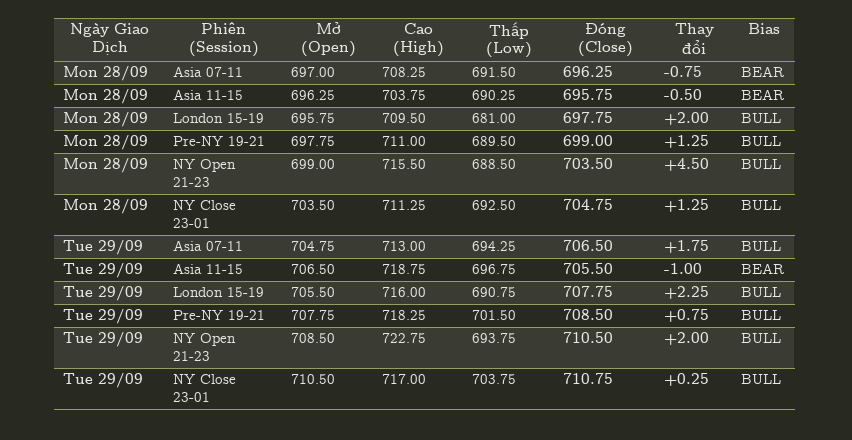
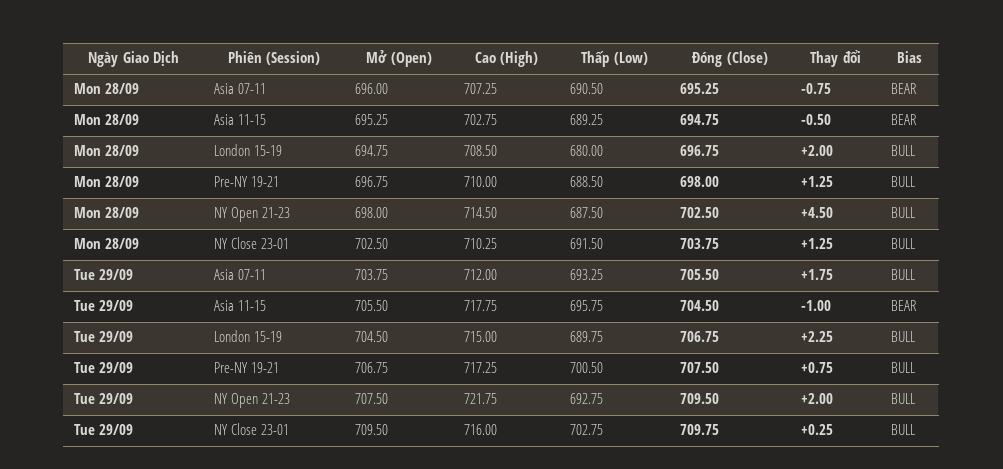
- Mon 28/09 | Asia 07-11 | 697.00 | 708.25 | 691.50 | 696.25 | -0.75 | BEAR
+ Mon 28/09 | Asia 07-11 | 696.00 | 707.25 | 690.50 | 695.25 | -0.75 | BEAR
- Mon 28/09 | Asia 11-15 | 696.25 | 703.75 | 690.25 | 695.75 | -0.50 | BEAR
+ Mon 28/09 | Asia 11-15 | 695.25 | 702.75 | 689.25 | 694.75 | -0.50 | BEAR
- Mon 28/09 | London 15-19 | 695.75 | 709.50 | 681.00 | 697.75 | +2.00 | BULL
+ Mon 28/09 | London 15-19 | 694.75 | 708.50 | 680.00 | 696.75 | +2.00 | BULL
- Mon 28/09 | Pre-NY 19-21 | 697.75 | 711.00 | 689.50 | 699.00 | +1.25 | BULL
+ Mon 28/09 | Pre-NY 19-21 | 696.75 | 710.00 | 688.50 | 698.00 | +1.25 | BULL
- Mon 28/09 | NY Open 21-23 | 699.00 | 715.50 | 688.50 | 703.50 | +4.50 | BULL
+ Mon 28/09 | NY Open 21-23 | 698.00 | 714.50 | 687.50 | 702.50 | +4.50 | BULL
- Mon 28/09 | NY Close 23-01 | 703.50 | 711.25 | 692.50 | 704.75 | +1.25 | BULL
+ Mon 28/09 | NY Close 23-01 | 702.50 | 710.25 | 691.50 | 703.75 | +1.25 | BULL
- Tue 29/09 | Asia 07-11 | 704.75 | 713.00 | 694.25 | 706.50 | +1.75 | BULL
+ Tue 29/09 | Asia 07-11 | 703.75 | 712.00 | 693.25 | 705.50 | +1.75 | BULL
- Tue 29/09 | Asia 11-15 | 706.50 | 718.75 | 696.75 | 705.50 | -1.00 | BEAR
+ Tue 29/09 | Asia 11-15 | 705.50 | 717.75 | 695.75 | 704.50 | -1.00 | BEAR
- Tue 29/09 | London 15-19 | 705.50 | 716.00 | 690.75 | 707.75 | +2.25 | BULL
+ Tue 29/09 | London 15-19 | 704.50 | 715.00 | 689.75 | 706.75 | +2.25 | BULL
- Tue 29/09 | Pre-NY 19-21 | 707.75 | 718.25 | 701.50 | 708.50 | +0.75 | BULL
+ Tue 29/09 | Pre-NY 19-21 | 706.75 | 717.25 | 700.50 | 707.50 | +0.75 | BULL
- Tue 29/09 | NY Open 21-23 | 708.50 | 722.75 | 693.75 | 710.50 | +2.00 | BULL
+ Tue 29/09 | NY Open 21-23 | 707.50 | 721.75 | 692.75 | 709.50 | +2.00 | BULL
- Tue 29/09 | NY Close 23-01 | 710.50 | 717.00 | 703.75 | 710.75 | +0.25 | BULL
+ Tue 29/09 | NY Close 23-01 | 709.50 | 716.00 | 702.75 | 709.75 | +0.25 | BULL

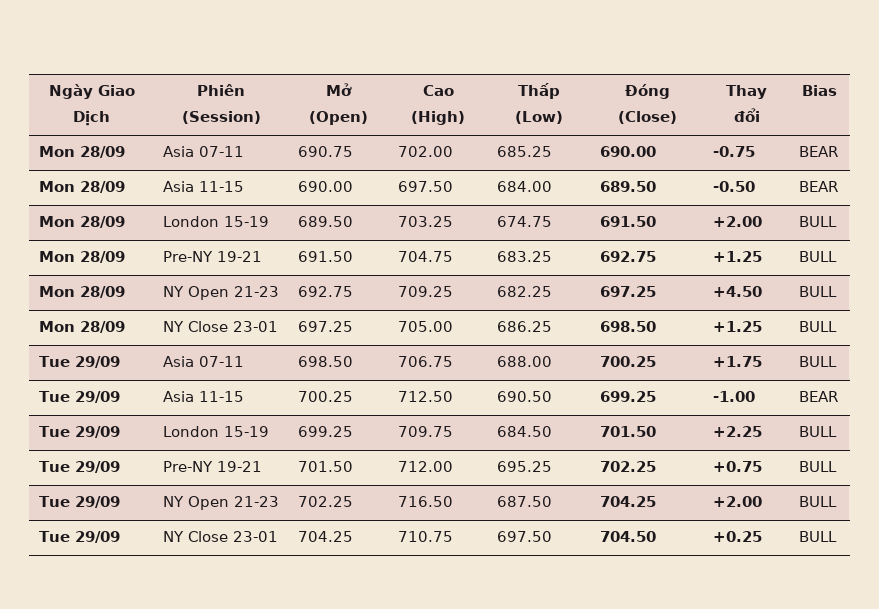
- Mon 28/09 | Asia 07-11 | 696.00 | 707.25 | 690.50 | 695.25 | -0.75 | BEAR
+ Mon 28/09 | Asia 07-11 | 690.75 | 702.00 | 685.25 | 690.00 | -0.75 | BEAR
- Mon 28/09 | Asia 11-15 | 695.25 | 702.75 | 689.25 | 694.75 | -0.50 | BEAR
+ Mon 28/09 | Asia 11-15 | 690.00 | 697.50 | 684.00 | 689.50 | -0.50 | BEAR
- Mon 28/09 | London 15-19 | 694.75 | 708.50 | 680.00 | 696.75 | +2.00 | BULL
+ Mon 28/09 | London 15-19 | 689.50 | 703.25 | 674.75 | 691.50 | +2.00 | BULL
- Mon 28/09 | Pre-NY 19-21 | 696.75 | 710.00 | 688.50 | 698.00 | +1.25 | BULL
+ Mon 28/09 | Pre-NY 19-21 | 691.50 | 704.75 | 683.25 | 692.75 | +1.25 | BULL
- Mon 28/09 | NY Open 21-23 | 698.00 | 714.50 | 687.50 | 702.50 | +4.50 | BULL
+ Mon 28/09 | NY Open 21-23 | 692.75 | 709.25 | 682.25 | 697.25 | +4.50 | BULL
- Mon 28/09 | NY Close 23-01 | 702.50 | 710.25 | 691.50 | 703.75 | +1.25 | BULL
+ Mon 28/09 | NY Close 23-01 | 697.25 | 705.00 | 686.25 | 698.50 | +1.25 | BULL
- Tue 29/09 | Asia 07-11 | 703.75 | 712.00 | 693.25 | 705.50 | +1.75 | BULL
+ Tue 29/09 | Asia 07-11 | 698.50 | 706.75 | 688.00 | 700.25 | +1.75 | BULL
- Tue 29/09 | Asia 11-15 | 705.50 | 717.75 | 695.75 | 704.50 | -1.00 | BEAR
+ Tue 29/09 | Asia 11-15 | 700.25 | 712.50 | 690.50 | 699.25 | -1.00 | BEAR
- Tue 29/09 | London 15-19 | 704.50 | 715.00 | 689.75 | 706.75 | +2.25 | BULL
+ Tue 29/09 | London 15-19 | 699.25 | 709.75 | 684.50 | 701.50 | +2.25 | BULL
- Tue 29/09 | Pre-NY 19-21 | 706.75 | 717.25 | 700.50 | 707.50 | +0.75 | BULL
+ Tue 29/09 | Pre-NY 19-21 | 701.50 | 712.00 | 695.25 | 702.25 | +0.75 | BULL
- Tue 29/09 | NY Open 21-23 | 707.50 | 721.75 | 692.75 | 709.50 | +2.00 | BULL
+ Tue 29/09 | NY Open 21-23 | 702.25 | 716.50 | 687.50 | 704.25 | +2.00 | BULL
- Tue 29/09 | NY Close 23-01 | 709.50 | 716.00 | 702.75 | 709.75 | +0.25 | BULL
+ Tue 29/09 | NY Close 23-01 | 704.25 | 710.75 | 697.50 | 704.50 | +0.25 | BULL

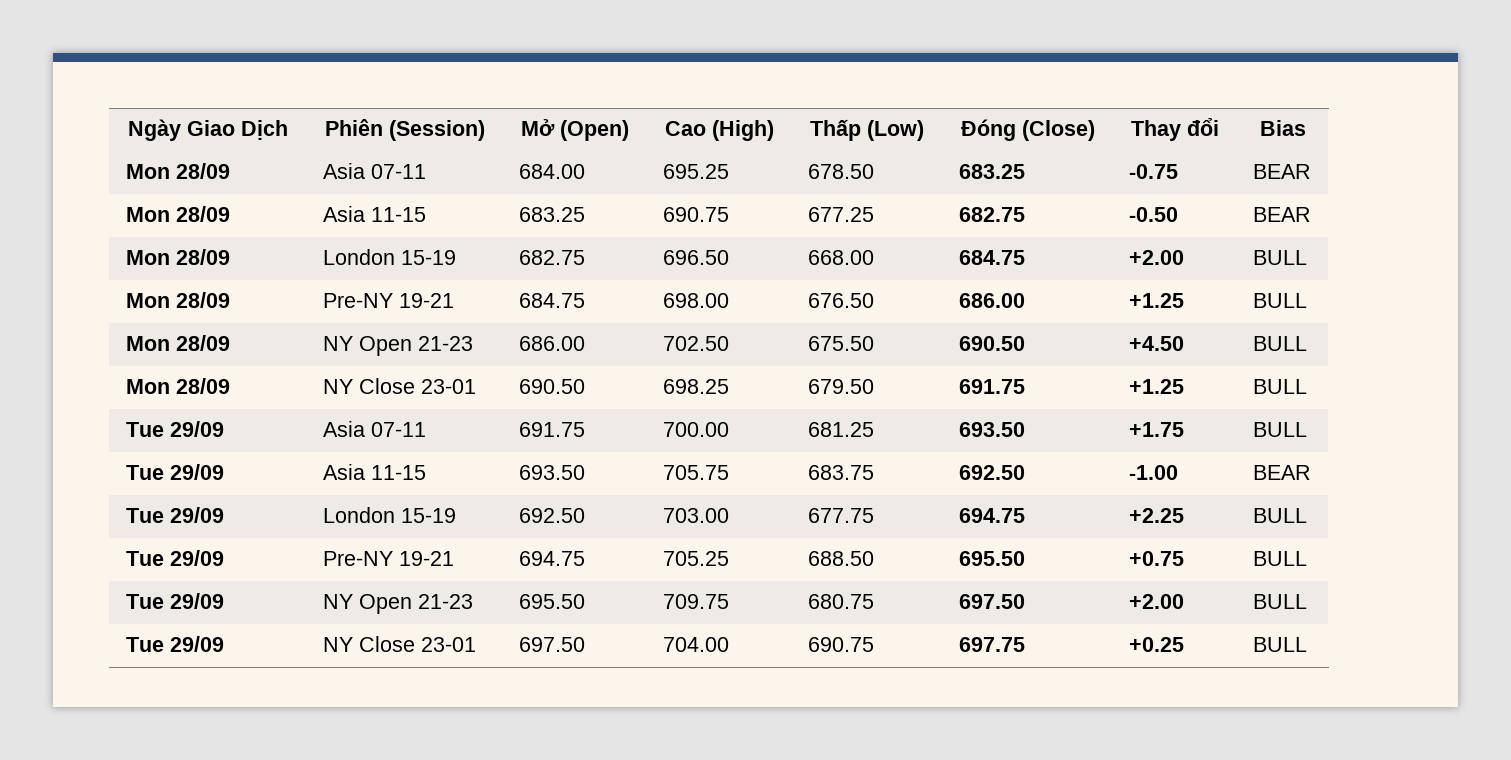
- Mon 28/09 | Asia 07-11 | 690.75 | 702.00 | 685.25 | 690.00 | -0.75 | BEAR
+ Mon 28/09 | Asia 07-11 | 684.00 | 695.25 | 678.50 | 683.25 | -0.75 | BEAR
- Mon 28/09 | Asia 11-15 | 690.00 | 697.50 | 684.00 | 689.50 | -0.50 | BEAR
+ Mon 28/09 | Asia 11-15 | 683.25 | 690.75 | 677.25 | 682.75 | -0.50 | BEAR
- Mon 28/09 | London 15-19 | 689.50 | 703.25 | 674.75 | 691.50 | +2.00 | BULL
+ Mon 28/09 | London 15-19 | 682.75 | 696.50 | 668.00 | 684.75 | +2.00 | BULL
- Mon 28/09 | Pre-NY 19-21 | 691.50 | 704.75 | 683.25 | 692.75 | +1.25 | BULL
+ Mon 28/09 | Pre-NY 19-21 | 684.75 | 698.00 | 676.50 | 686.00 | +1.25 | BULL
- Mon 28/09 | NY Open 21-23 | 692.75 | 709.25 | 682.25 | 697.25 | +4.50 | BULL
+ Mon 28/09 | NY Open 21-23 | 686.00 | 702.50 | 675.50 | 690.50 | +4.50 | BULL
- Mon 28/09 | NY Close 23-01 | 697.25 | 705.00 | 686.25 | 698.50 | +1.25 | BULL
+ Mon 28/09 | NY Close 23-01 | 690.50 | 698.25 | 679.50 | 691.75 | +1.25 | BULL
- Tue 29/09 | Asia 07-11 | 698.50 | 706.75 | 688.00 | 700.25 | +1.75 | BULL
+ Tue 29/09 | Asia 07-11 | 691.75 | 700.00 | 681.25 | 693.50 | +1.75 | BULL
- Tue 29/09 | Asia 11-15 | 700.25 | 712.50 | 690.50 | 699.25 | -1.00 | BEAR
+ Tue 29/09 | Asia 11-15 | 693.50 | 705.75 | 683.75 | 692.50 | -1.00 | BEAR
- Tue 29/09 | London 15-19 | 699.25 | 709.75 | 684.50 | 701.50 | +2.25 | BULL
+ Tue 29/09 | London 15-19 | 692.50 | 703.00 | 677.75 | 694.75 | +2.25 | BULL
- Tue 29/09 | Pre-NY 19-21 | 701.50 | 712.00 | 695.25 | 702.25 | +0.75 | BULL
+ Tue 29/09 | Pre-NY 19-21 | 694.75 | 705.25 | 688.50 | 695.50 | +0.75 | BULL
- Tue 29/09 | NY Open 21-23 | 702.25 | 716.50 | 687.50 | 704.25 | +2.00 | BULL
+ Tue 29/09 | NY Open 21-23 | 695.50 | 709.75 | 680.75 | 697.50 | +2.00 | BULL
- Tue 29/09 | NY Close 23-01 | 704.25 | 710.75 | 697.50 | 704.50 | +0.25 | BULL
+ Tue 29/09 | NY Close 23-01 | 697.50 | 704.00 | 690.75 | 697.75 | +0.25 | BULL

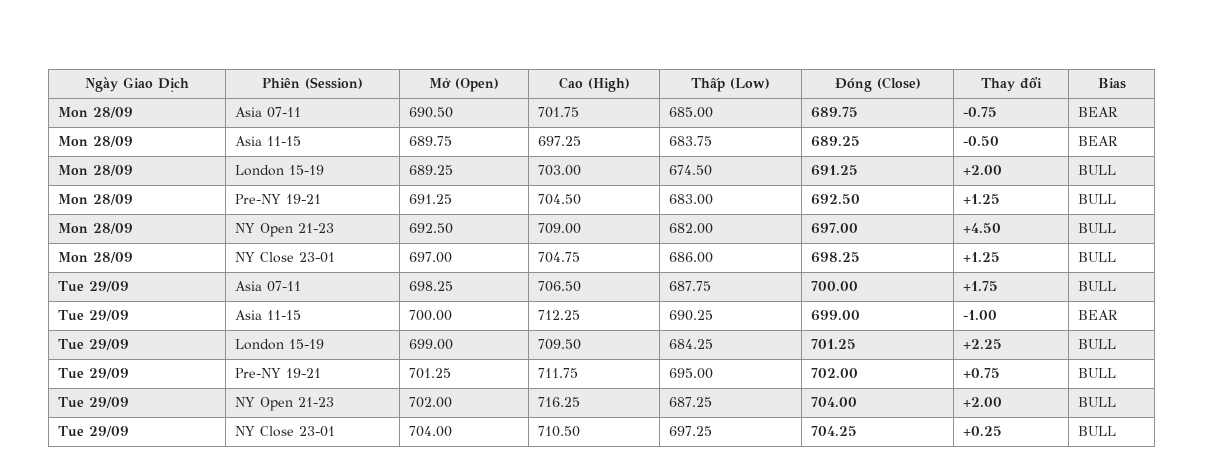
- Mon 28/09 | Asia 07-11 | 684.00 | 695.25 | 678.50 | 683.25 | -0.75 | BEAR
+ Mon 28/09 | Asia 07-11 | 690.50 | 701.75 | 685.00 | 689.75 | -0.75 | BEAR
- Mon 28/09 | Asia 11-15 | 683.25 | 690.75 | 677.25 | 682.75 | -0.50 | BEAR
+ Mon 28/09 | Asia 11-15 | 689.75 | 697.25 | 683.75 | 689.25 | -0.50 | BEAR
- Mon 28/09 | London 15-19 | 682.75 | 696.50 | 668.00 | 684.75 | +2.00 | BULL
+ Mon 28/09 | London 15-19 | 689.25 | 703.00 | 674.50 | 691.25 | +2.00 | BULL
- Mon 28/09 | Pre-NY 19-21 | 684.75 | 698.00 | 676.50 | 686.00 | +1.25 | BULL
+ Mon 28/09 | Pre-NY 19-21 | 691.25 | 704.50 | 683.00 | 692.50 | +1.25 | BULL
- Mon 28/09 | NY Open 21-23 | 686.00 | 702.50 | 675.50 | 690.50 | +4.50 | BULL
+ Mon 28/09 | NY Open 21-23 | 692.50 | 709.00 | 682.00 | 697.00 | +4.50 | BULL
- Mon 28/09 | NY Close 23-01 | 690.50 | 698.25 | 679.50 | 691.75 | +1.25 | BULL
+ Mon 28/09 | NY Close 23-01 | 697.00 | 704.75 | 686.00 | 698.25 | +1.25 | BULL
- Tue 29/09 | Asia 07-11 | 691.75 | 700.00 | 681.25 | 693.50 | +1.75 | BULL
+ Tue 29/09 | Asia 07-11 | 698.25 | 706.50 | 687.75 | 700.00 | +1.75 | BULL
- Tue 29/09 | Asia 11-15 | 693.50 | 705.75 | 683.75 | 692.50 | -1.00 | BEAR
+ Tue 29/09 | Asia 11-15 | 700.00 | 712.25 | 690.25 | 699.00 | -1.00 | BEAR
- Tue 29/09 | London 15-19 | 692.50 | 703.00 | 677.75 | 694.75 | +2.25 | BULL
+ Tue 29/09 | London 15-19 | 699.00 | 709.50 | 684.25 | 701.25 | +2.25 | BULL
- Tue 29/09 | Pre-NY 19-21 | 694.75 | 705.25 | 688.50 | 695.50 | +0.75 | BULL
+ Tue 29/09 | Pre-NY 19-21 | 701.25 | 711.75 | 695.00 | 702.00 | +0.75 | BULL
- Tue 29/09 | NY Open 21-23 | 695.50 | 709.75 | 680.75 | 697.50 | +2.00 | BULL
+ Tue 29/09 | NY Open 21-23 | 702.00 | 716.25 | 687.25 | 704.00 | +2.00 | BULL
- Tue 29/09 | NY Close 23-01 | 697.50 | 704.00 | 690.75 | 697.75 | +0.25 | BULL
+ Tue 29/09 | NY Close 23-01 | 704.00 | 710.50 | 697.25 | 704.25 | +0.25 | BULL

